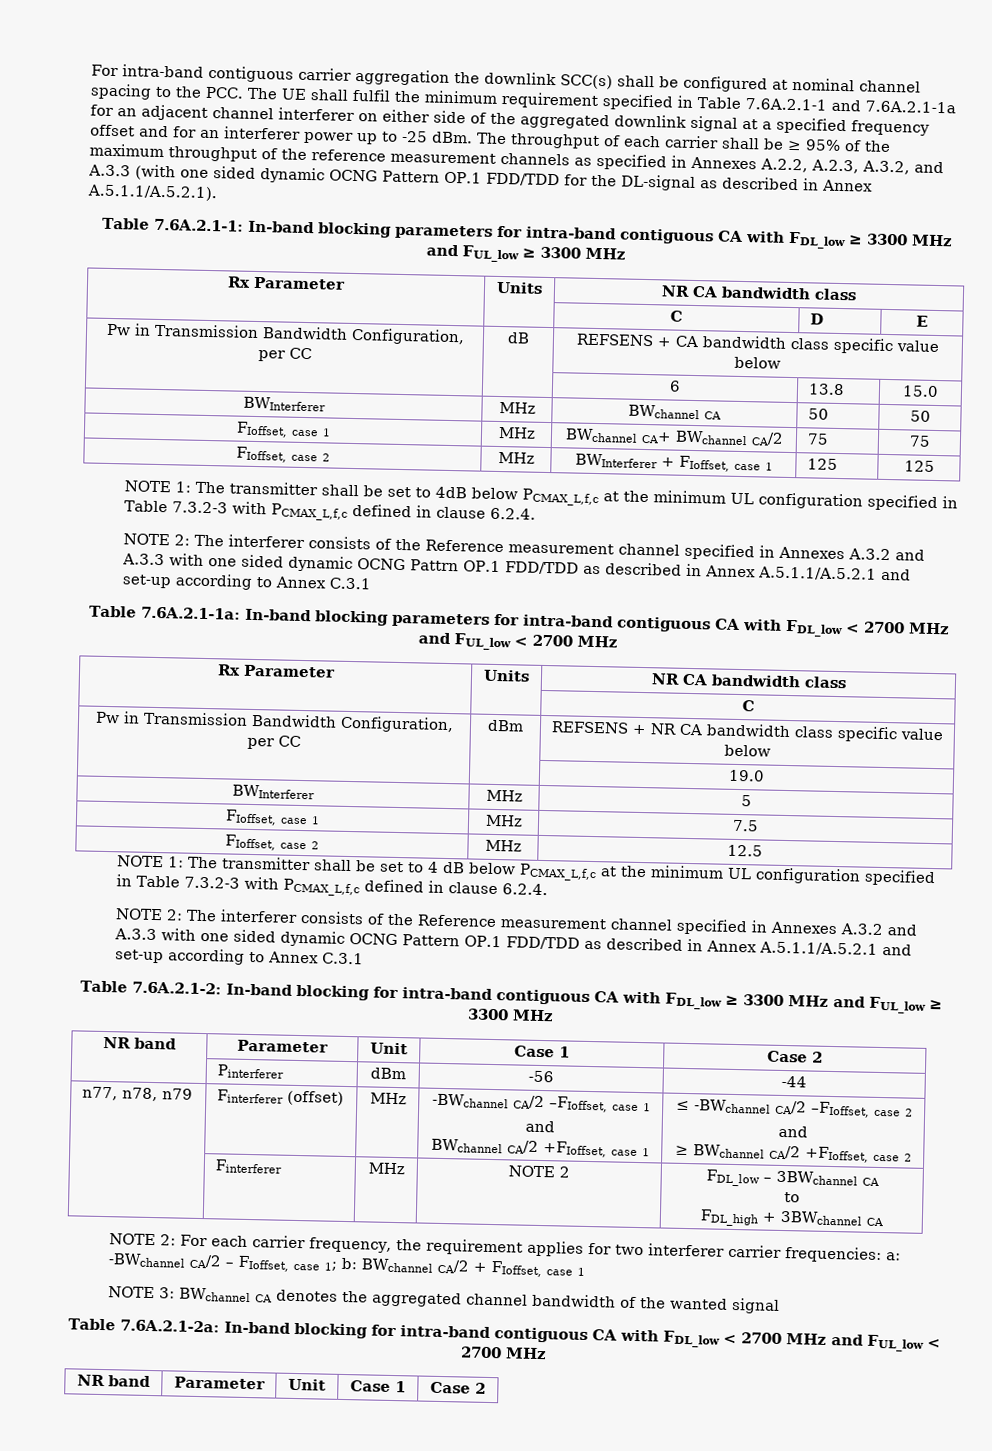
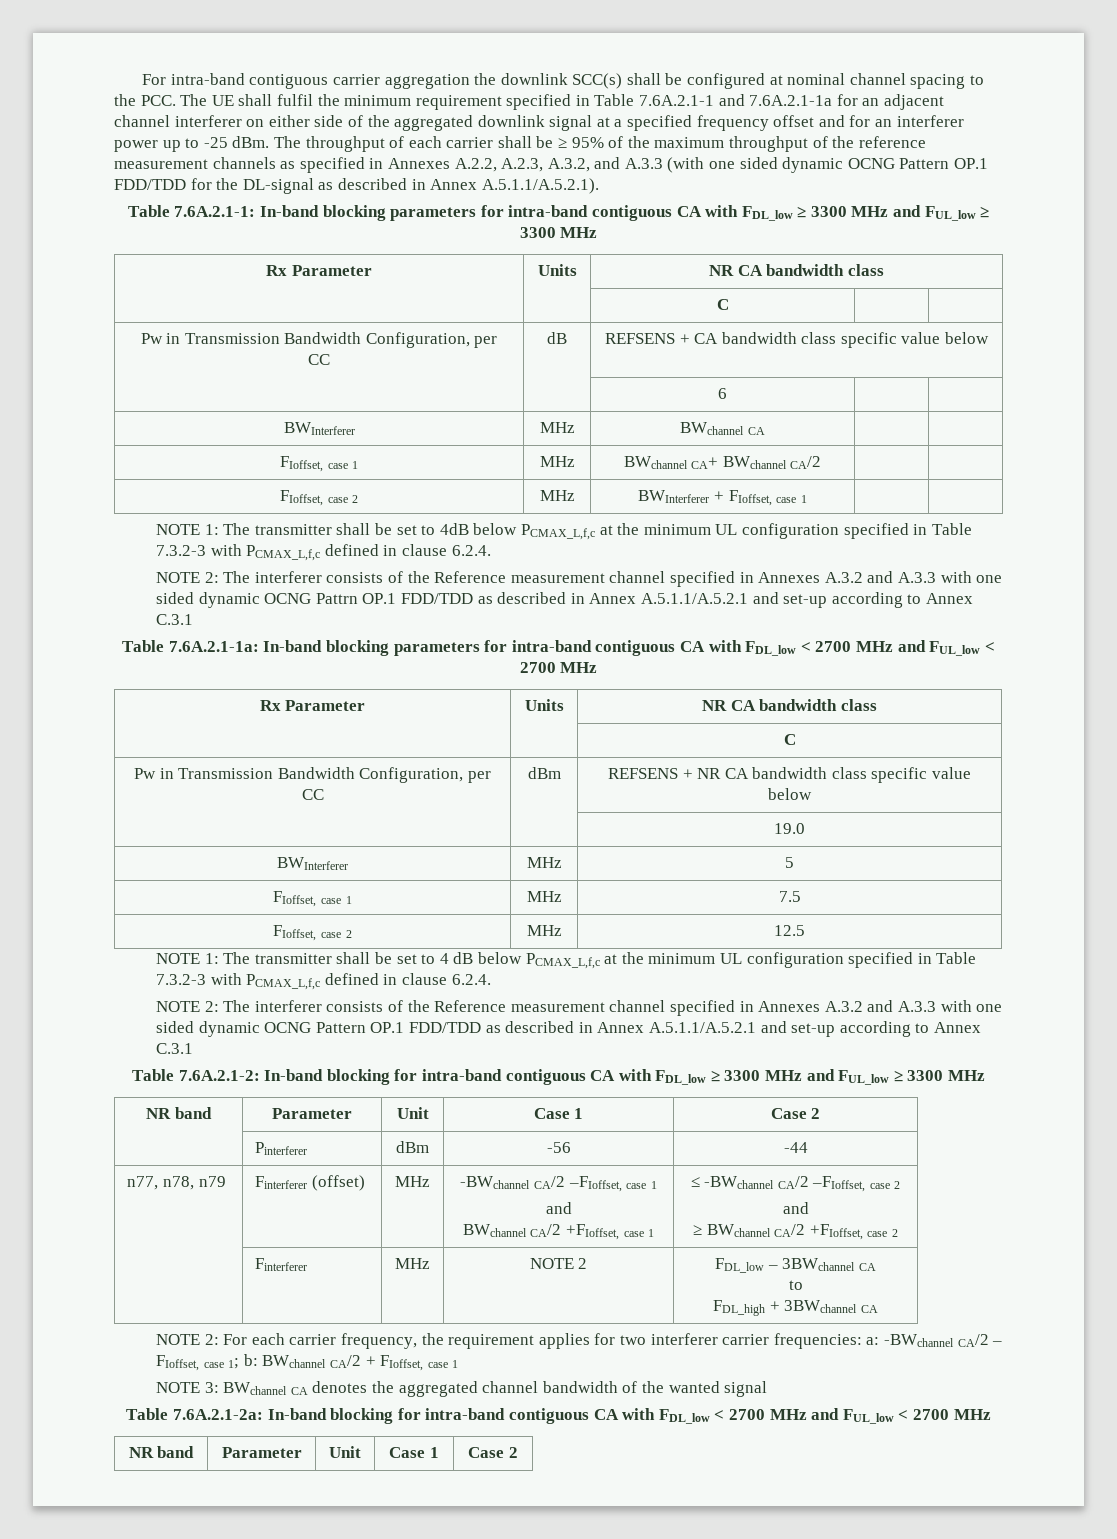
- | | C | D | E
+ | | C | |
- | | 6 | 13.8 | 15.0
+ | | 6 | |
- BWInterferer | MHz | BWchannel CA | 50 | 50
+ BWInterferer | MHz | BWchannel CA | |
- FIoffset, case 1 | MHz | BWchannel CA+ BWchannel CA/2 | 75 | 75
+ FIoffset, case 1 | MHz | BWchannel CA+ BWchannel CA/2 | |
- FIoffset, case 2 | MHz | BWInterferer + FIoffset, case 1 | 125 | 125
+ FIoffset, case 2 | MHz | BWInterferer + FIoffset, case 1 | |

